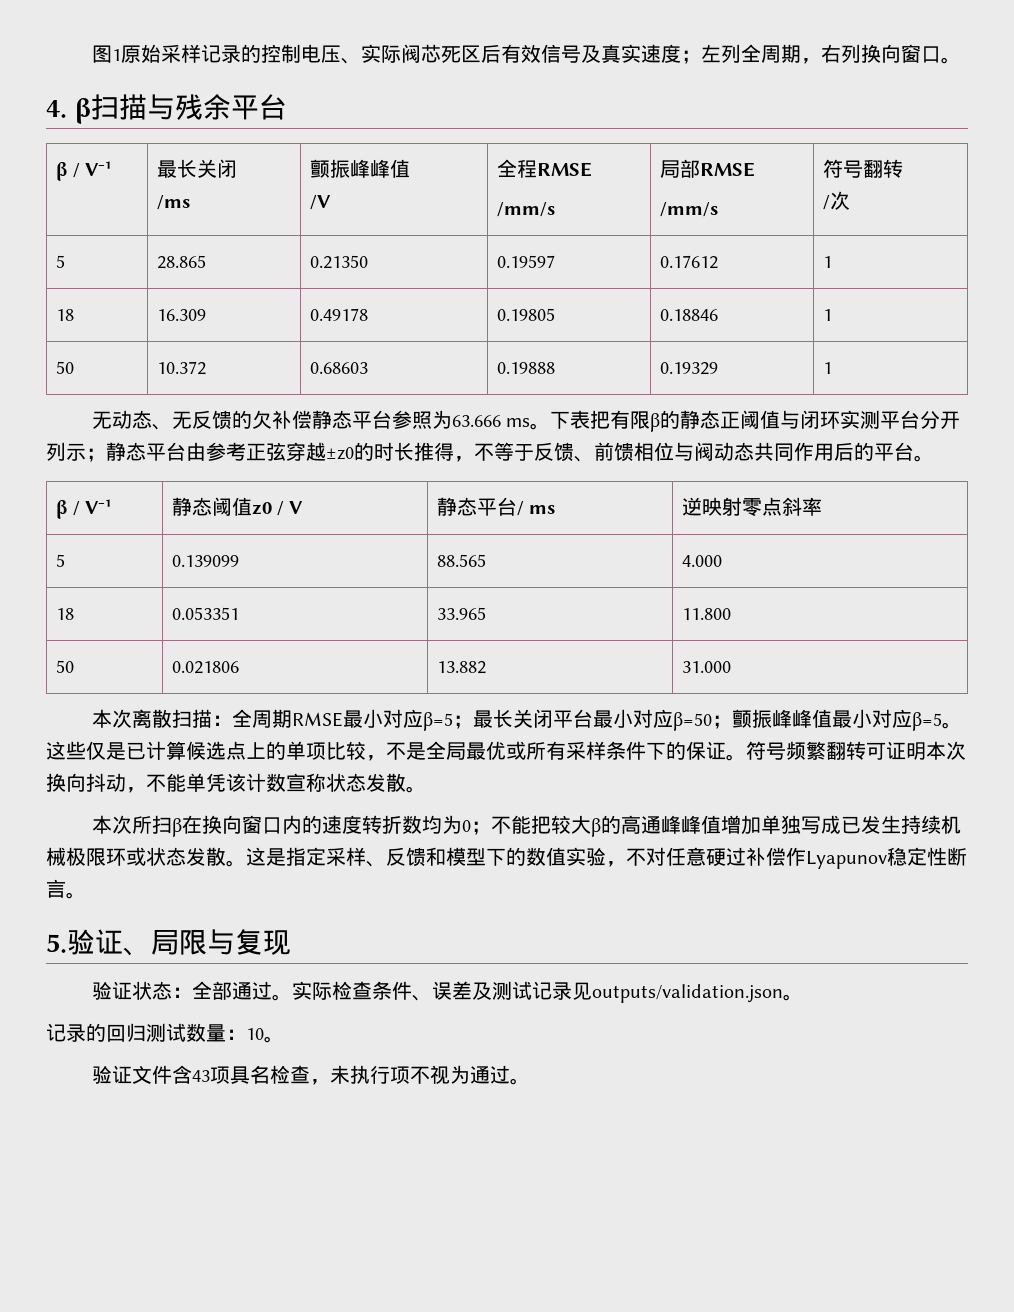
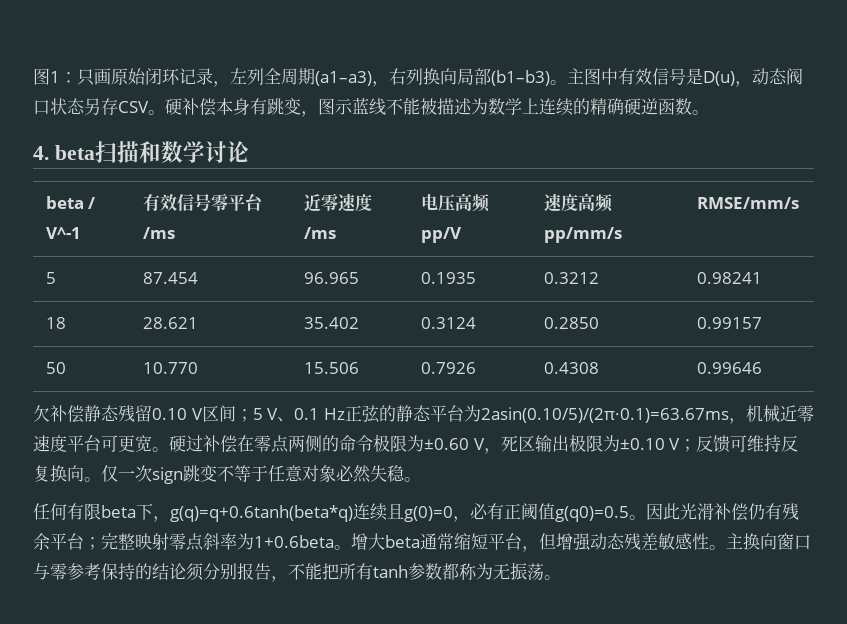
- 图1原始采样记录的控制电压、实际阀芯死区后有效信号及真实速度；左列全周期，右列换向窗口。
- 4. β扫描与残余平台
- β / V⁻¹ | 最长关闭
- /ms | 颤振峰峰值
- /V | 全程RMSE
- /mm/s | 局部RMSE
- /mm/s | 符号翻转
- /次
- 5 | 28.865 | 0.21350 | 0.19597 | 0.17612 | 1
- 18 | 16.309 | 0.49178 | 0.19805 | 0.18846 | 1
- 50 | 10.372 | 0.68603 | 0.19888 | 0.19329 | 1
- 无动态、无反馈的欠补偿静态平台参照为63.666 ms。下表把有限β的静态正阈值与闭环实测平台分开列示；静态平台由参考正弦穿越±z0的时长推得，不等于反馈、前馈相位与阀动态共同作用后的平台。
- β / V⁻¹ | 静态阈值z0 / V | 静态平台/ ms | 逆映射零点斜率
- 5 | 0.139099 | 88.565 | 4.000
- 18 | 0.053351 | 33.965 | 11.800
- 50 | 0.021806 | 13.882 | 31.000
- 本次离散扫描：全周期RMSE最小对应β=5；最长关闭平台最小对应β=50；颤振峰峰值最小对应β=5。这些仅是已计算候选点上的单项比较，不是全局最优或所有采样条件下的保证。符号频繁翻转可证明本次换向抖动，不能单凭该计数宣称状态发散。
- 本次所扫β在换向窗口内的速度转折数均为0；不能把较大β的高通峰峰值增加单独写成已发生持续机械极限环或状态发散。这是指定采样、反馈和模型下的数值实验，不对任意硬过补偿作Lyapunov稳定性断言。
- 5.验证、局限与复现
- 验证状态：全部通过。实际检查条件、误差及测试记录见outputs/validation.json。
- 记录的回归测试数量：10。
- 验证文件含43项具名检查，未执行项不视为通过。
+ 图1：只画原始闭环记录，左列全周期(a1–a3)，右列换向局部(b1–b3)。主图中有效信号是D(u)，动态阀口状态另存CSV。硬补偿本身有跳变，图示蓝线不能被描述为数学上连续的精确硬逆函数。
+ 4. beta扫描和数学讨论
+ beta / V^-1 | 有效信号零平台/ms | 近零速度/ms | 电压高频pp/V | 速度高频pp/mm/s | RMSE/mm/s
+ 5 | 87.454 | 96.965 | 0.1935 | 0.3212 | 0.98241
+ 18 | 28.621 | 35.402 | 0.3124 | 0.2850 | 0.99157
+ 50 | 10.770 | 15.506 | 0.7926 | 0.4308 | 0.99646
+ 欠补偿静态残留0.10 V区间；5 V、0.1 Hz正弦的静态平台为2asin(0.10/5)/(2π·0.1)=63.67ms，机械近零速度平台可更宽。硬过补偿在零点两侧的命令极限为±0.60 V，死区输出极限为±0.10 V；反馈可维持反复换向。仅一次sign跳变不等于任意对象必然失稳。
+ 任何有限beta下，g(q)=q+0.6tanh(beta*q)连续且g(0)=0，必有正阈值g(q0)=0.5。因此光滑补偿仍有残余平台；完整映射零点斜率为1+0.6beta。增大beta通常缩短平台，但增强动态残差敏感性。主换向窗口与零参考保持的结论须分别报告，不能把所有tanh参数都称为无振荡。

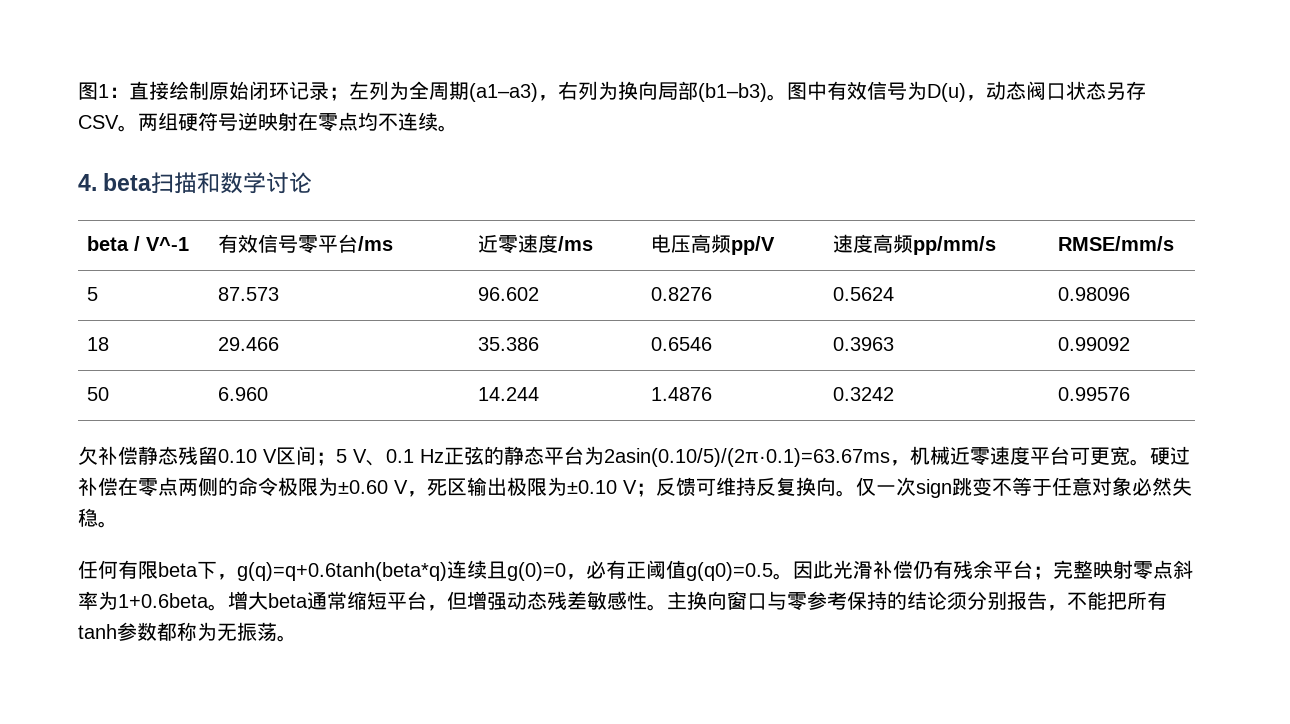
- 图1：只画原始闭环记录，左列全周期(a1–a3)，右列换向局部(b1–b3)。
+ 图1：直接绘制原始闭环记录；左列为全周期(a1–a3)，右列为换向局部(b1–b3)。
- 主图中有效信号是D(u)，动态阀口状态另存CSV。
+ 图中有效信号为D(u)，动态阀口状态另存CSV。
- 硬补偿本身有跳变，图示蓝线不能被描述为数学上连续的精确硬逆函数。
+ 两组硬符号逆映射在零点均不连续。
- 5 | 87.454 | 96.965 | 0.1935 | 0.3212 | 0.98241
- 18 | 28.621 | 35.402 | 0.3124 | 0.2850 | 0.99157
- 50 | 10.770 | 15.506 | 0.7926 | 0.4308 | 0.99646
+ 5 | 87.573 | 96.602 | 0.8276 | 0.5624 | 0.98096
+ 18 | 29.466 | 35.386 | 0.6546 | 0.3963 | 0.99092
+ 50 | 6.960 | 14.244 | 1.4876 | 0.3242 | 0.99576

